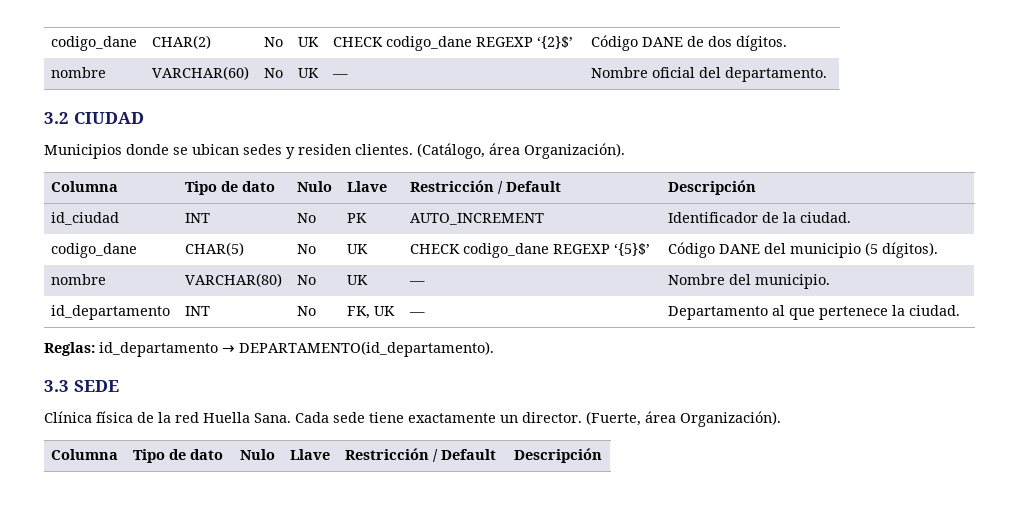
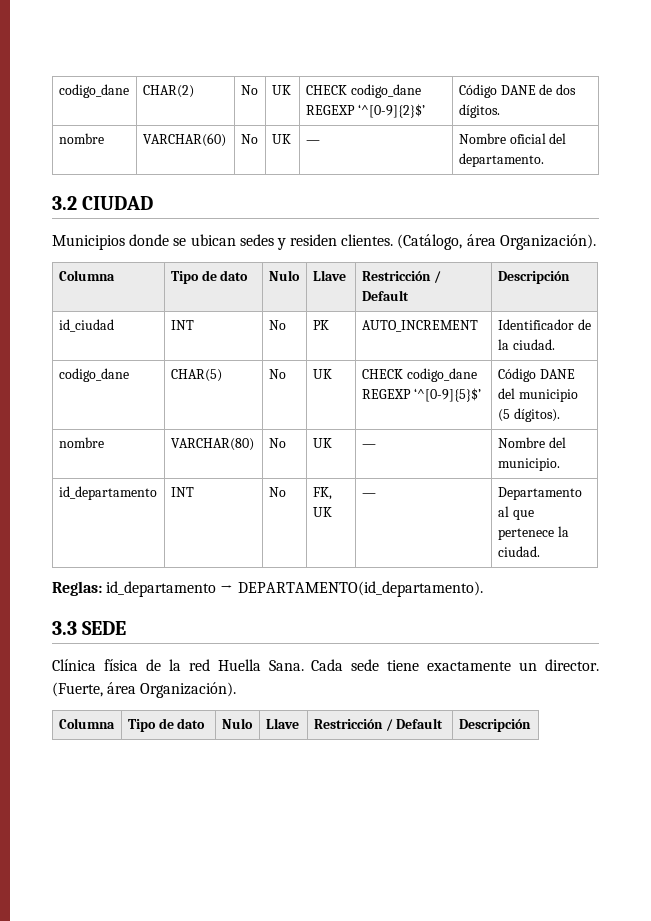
- codigo_dane | CHAR(2) | No | UK | CHECK codigo_dane REGEXP ‘{2}$’ | Código DANE de dos dígitos.
+ codigo_dane | CHAR(2) | No | UK | CHECK codigo_dane REGEXP ‘^[0-9]{2}$’ | Código DANE de dos dígitos.
- codigo_dane | CHAR(5) | No | UK | CHECK codigo_dane REGEXP ‘{5}$’ | Código DANE del municipio (5 dígitos).
+ codigo_dane | CHAR(5) | No | UK | CHECK codigo_dane REGEXP ‘^[0-9]{5}$’ | Código DANE del municipio (5 dígitos).

